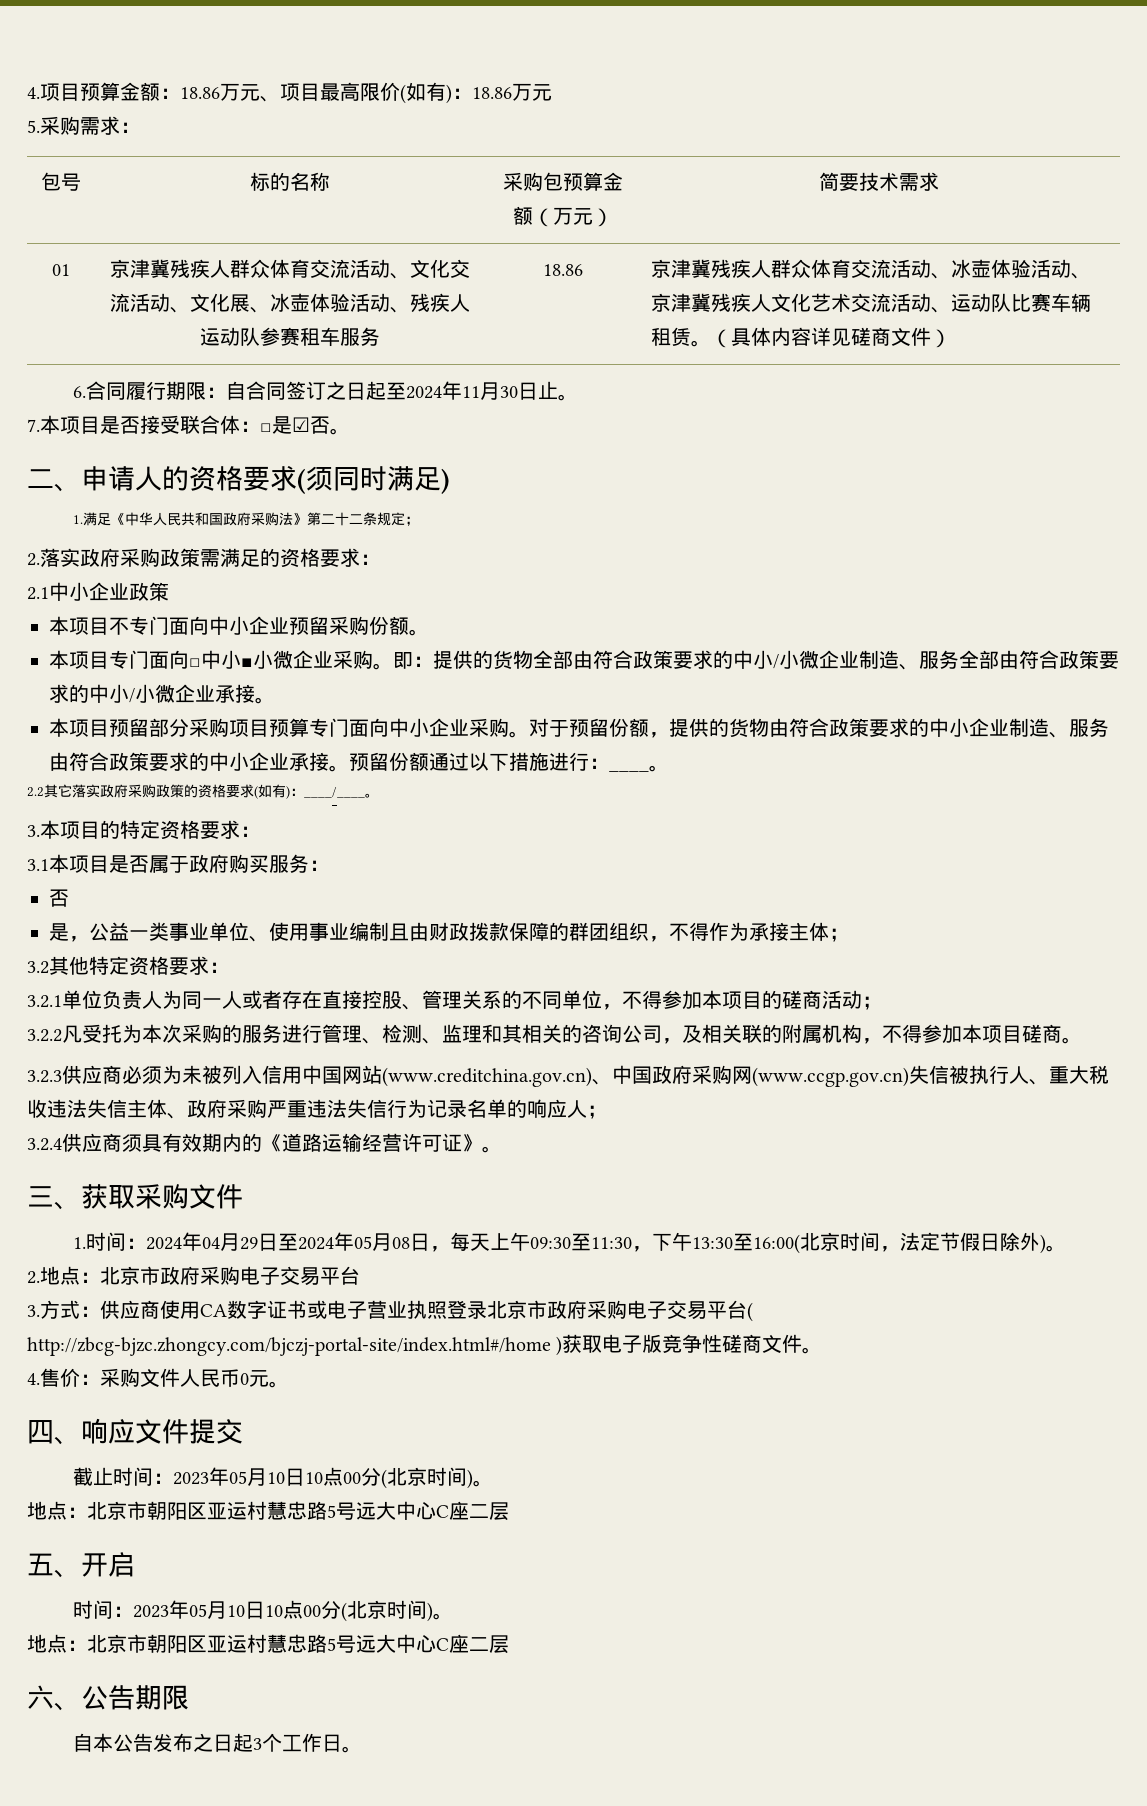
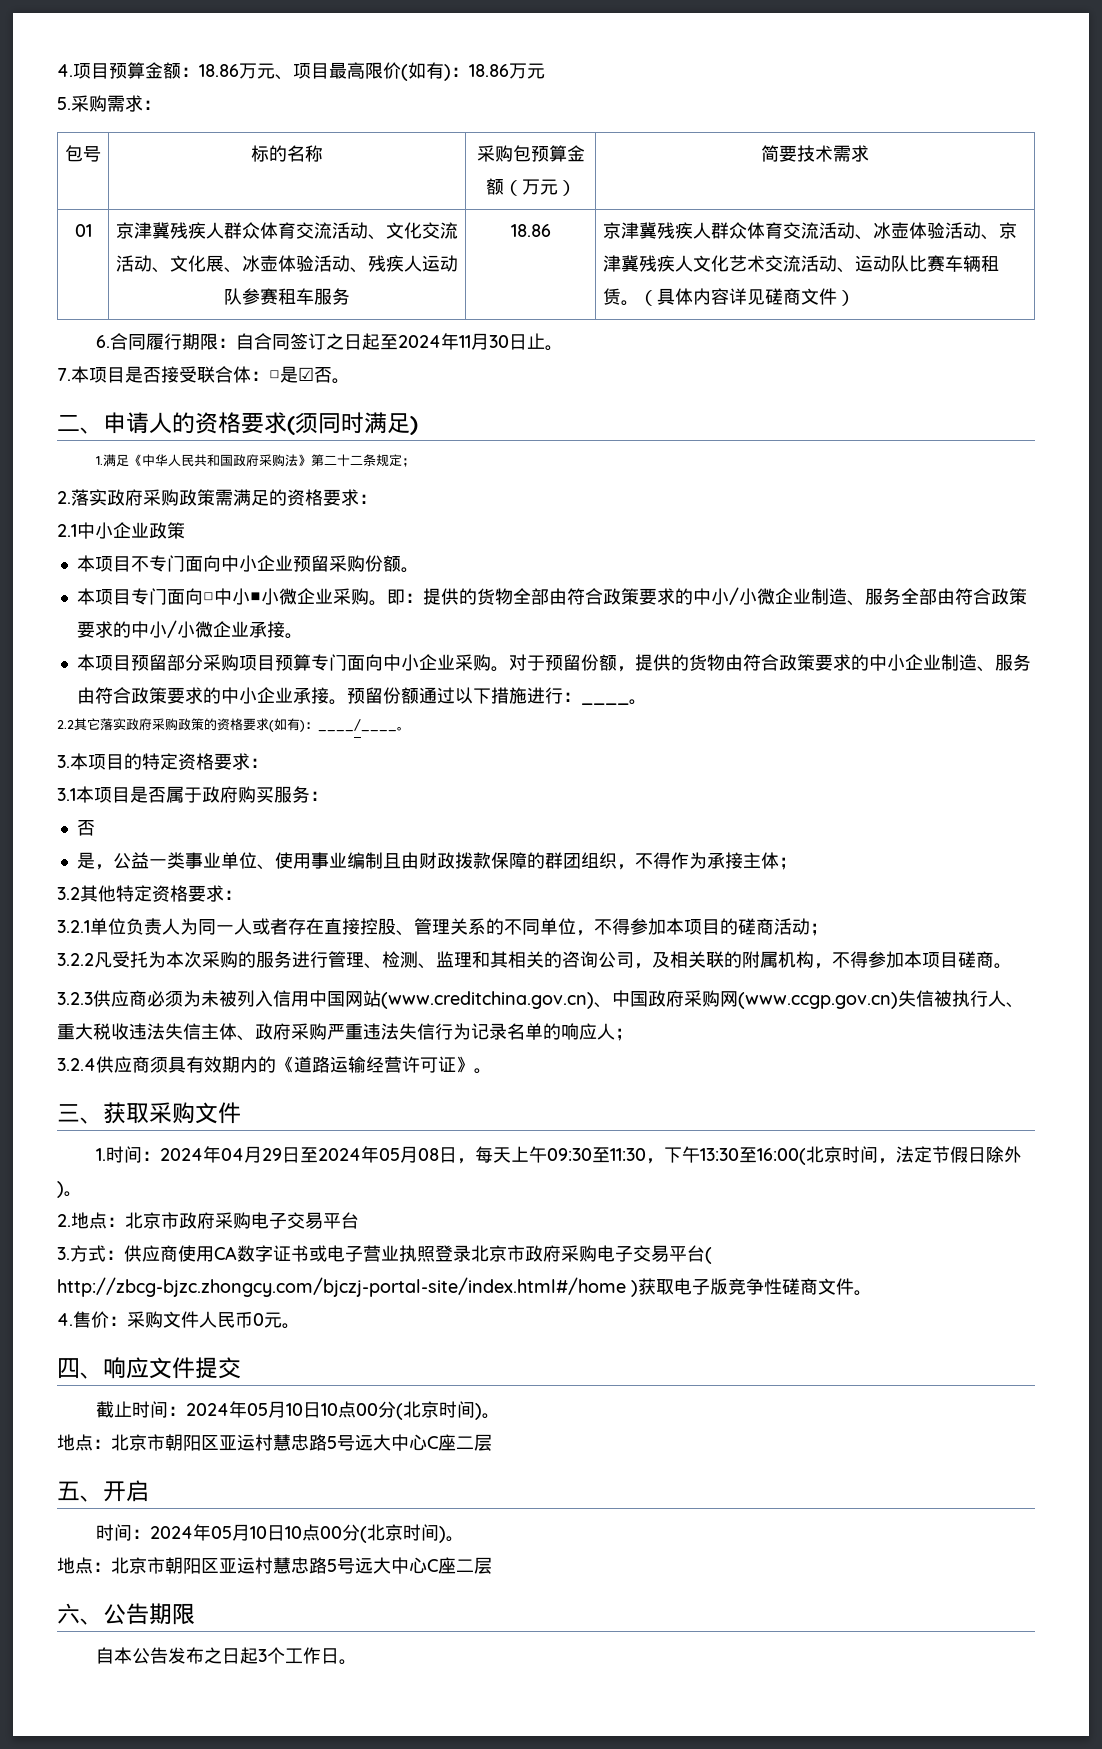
- 截止时间：2023年05月10日10点00分(北京时间)。
+ 截止时间：2024年05月10日10点00分(北京时间)。
  五、开启
- 时间：2023年05月10日10点00分(北京时间)。
+ 时间：2024年05月10日10点00分(北京时间)。

